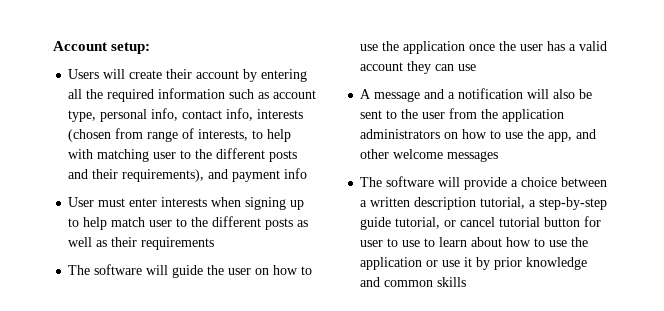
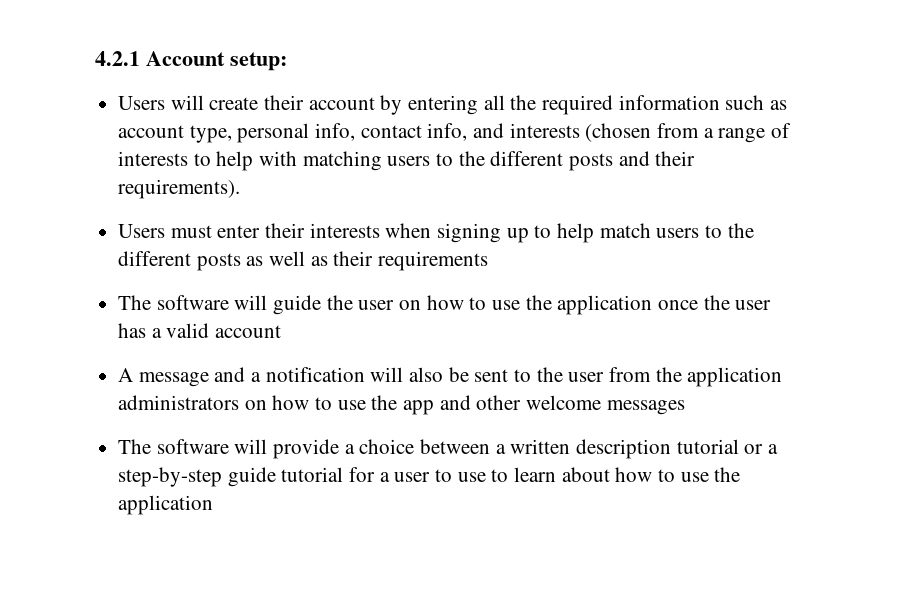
- Account setup:
+ 4.2.1 Account setup:
- Users will create their account by entering all the required information such as account type, personal info, contact info, interests (chosen from range of interests, to help with matching user to the different posts and their requirements), and payment info
- User must enter interests when signing up to help match user to the different posts as well as their requirements
+ Users will create their account by entering all the required information such as account type, personal info, contact info, and interests (chosen from a range of interests to help with matching users to the different posts and their requirements).
+ Users must enter their interests when signing up to help match users to the different posts as well as their requirements
- The software will guide the user on how to use the application once the user has a valid account they can use
+ The software will guide the user on how to use the application once the user has a valid account
- A message and a notification will also be sent to the user from the application administrators on how to use the app, and other welcome messages
+ A message and a notification will also be sent to the user from the application administrators on how to use the app and other welcome messages
- The software will provide a choice between a written description tutorial, a step-by-step guide tutorial, or cancel tutorial button for user to use to learn about how to use the application or use it by prior knowledge and common skills
+ The software will provide a choice between a written description tutorial or a step-by-step guide tutorial for a user to use to learn about how to use the application

